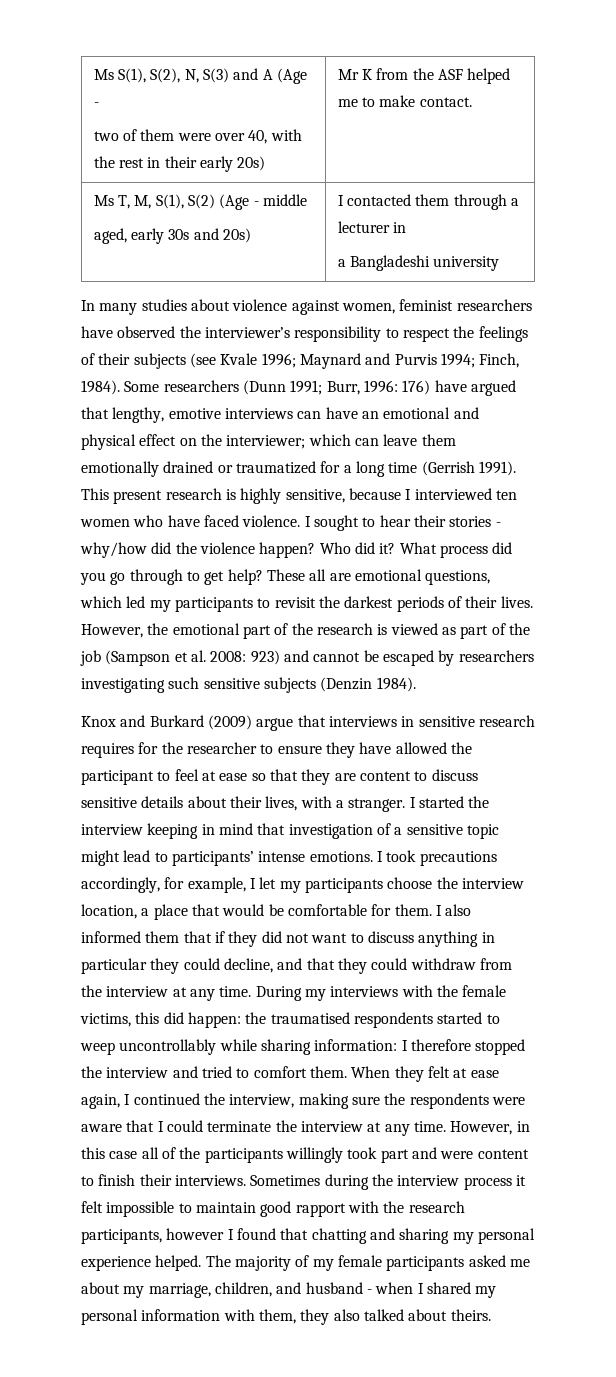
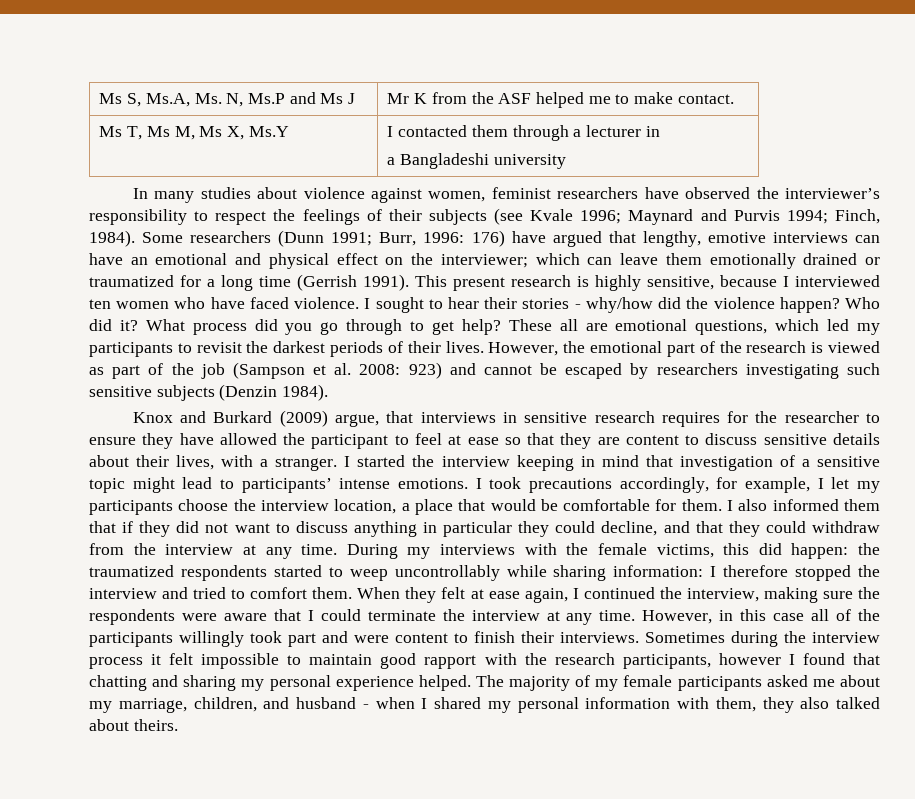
- Ms S(1), S(2), N, S(3) and A (Age -
- two of them were over 40, with the rest in their early 20s) | Mr K from the ASF helped me to make contact.
+ Ms S, Ms.A, Ms. N, Ms.P and Ms J | Mr K from the ASF helped me to make contact.
- Ms T, M, S(1), S(2) (Age - middle
- aged, early 30s and 20s) | I contacted them through a lecturer in
+ Ms T, Ms M, Ms X, Ms.Y | I contacted them through a lecturer in
- Knox and Burkard (2009) argue that interviews in sensitive research requires for the researcher to ensure they have allowed the participant to feel at ease so that they are content to discuss sensitive details about their lives, with a stranger.
+ Knox and Burkard (2009) argue, that interviews in sensitive research requires for the researcher to ensure they have allowed the participant to feel at ease so that they are content to discuss sensitive details about their lives, with a stranger.
- During my interviews with the female victims, this did happen: the traumatised respondents started to weep uncontrollably while sharing information: I therefore stopped the interview and tried to comfort them.
+ During my interviews with the female victims, this did happen: the traumatized respondents started to weep uncontrollably while sharing information: I therefore stopped the interview and tried to comfort them.

